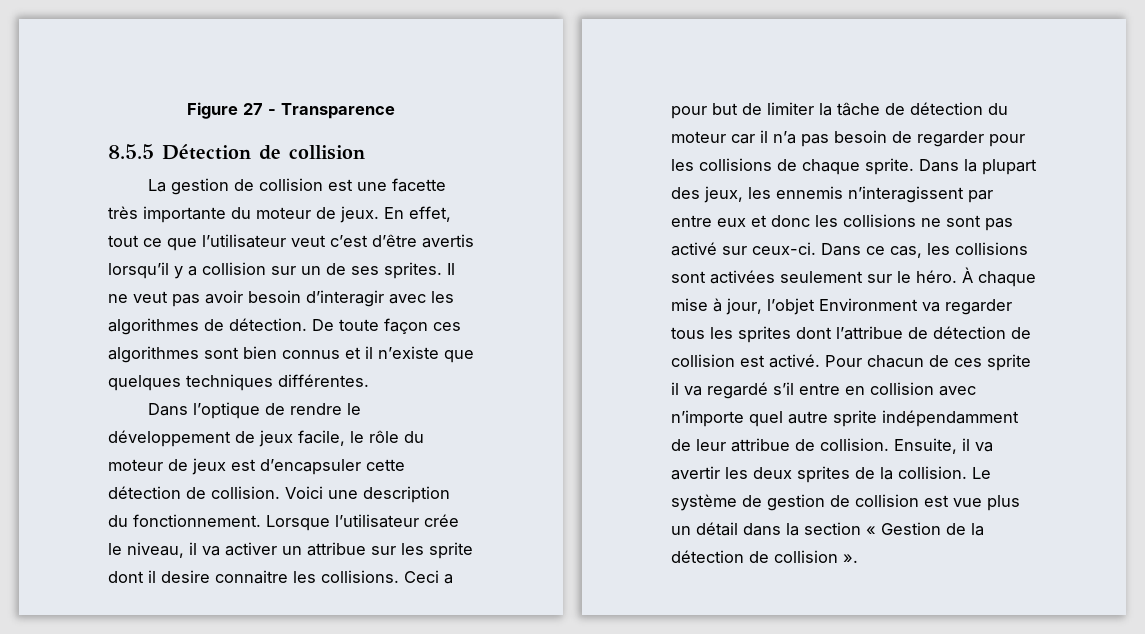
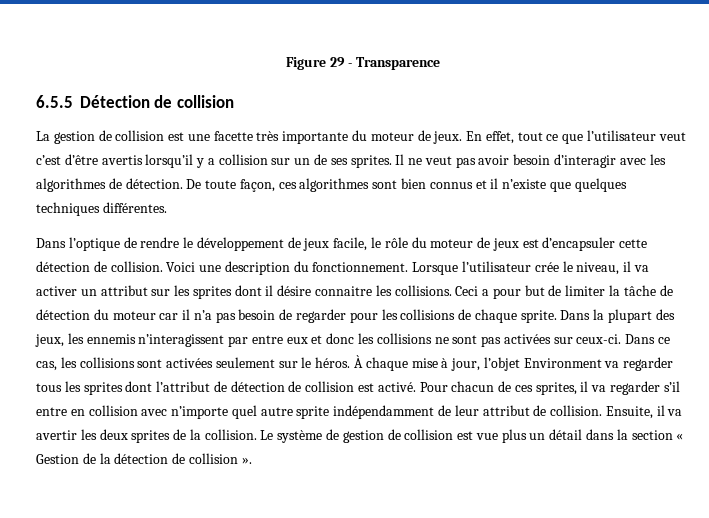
- Figure 27 - Transparence
+ Figure 29 - Transparence
- 8.5.5 Détection de collision
+ 6.5.5 Détection de collision
- De toute façon ces algorithmes sont bien connus et il n’existe que quelques techniques différentes.
+ De toute façon, ces algorithmes sont bien connus et il n’existe que quelques techniques différentes.
- Lorsque l’utilisateur crée le niveau, il va activer un attribue sur les sprite dont il desire connaitre les collisions.
+ Lorsque l’utilisateur crée le niveau, il va activer un attribut sur les sprites dont il désire connaitre les collisions.
- Dans la plupart des jeux, les ennemis n’interagissent par entre eux et donc les collisions ne sont pas activé sur ceux-ci.
+ Dans la plupart des jeux, les ennemis n’interagissent par entre eux et donc les collisions ne sont pas activées sur ceux-ci.
- Dans ce cas, les collisions sont activées seulement sur le héro.
+ Dans ce cas, les collisions sont activées seulement sur le héros.
- À chaque mise à jour, l’objet Environment va regarder tous les sprites dont l’attribue de détection de collision est activé.
+ À chaque mise à jour, l’objet Environment va regarder tous les sprites dont l’attribut de détection de collision est activé.
- Pour chacun de ces sprite il va regardé s’il entre en collision avec n’importe quel autre sprite indépendamment de leur attribue de collision.
+ Pour chacun de ces sprites, il va regarder s’il entre en collision avec n’importe quel autre sprite indépendamment de leur attribut de collision.

